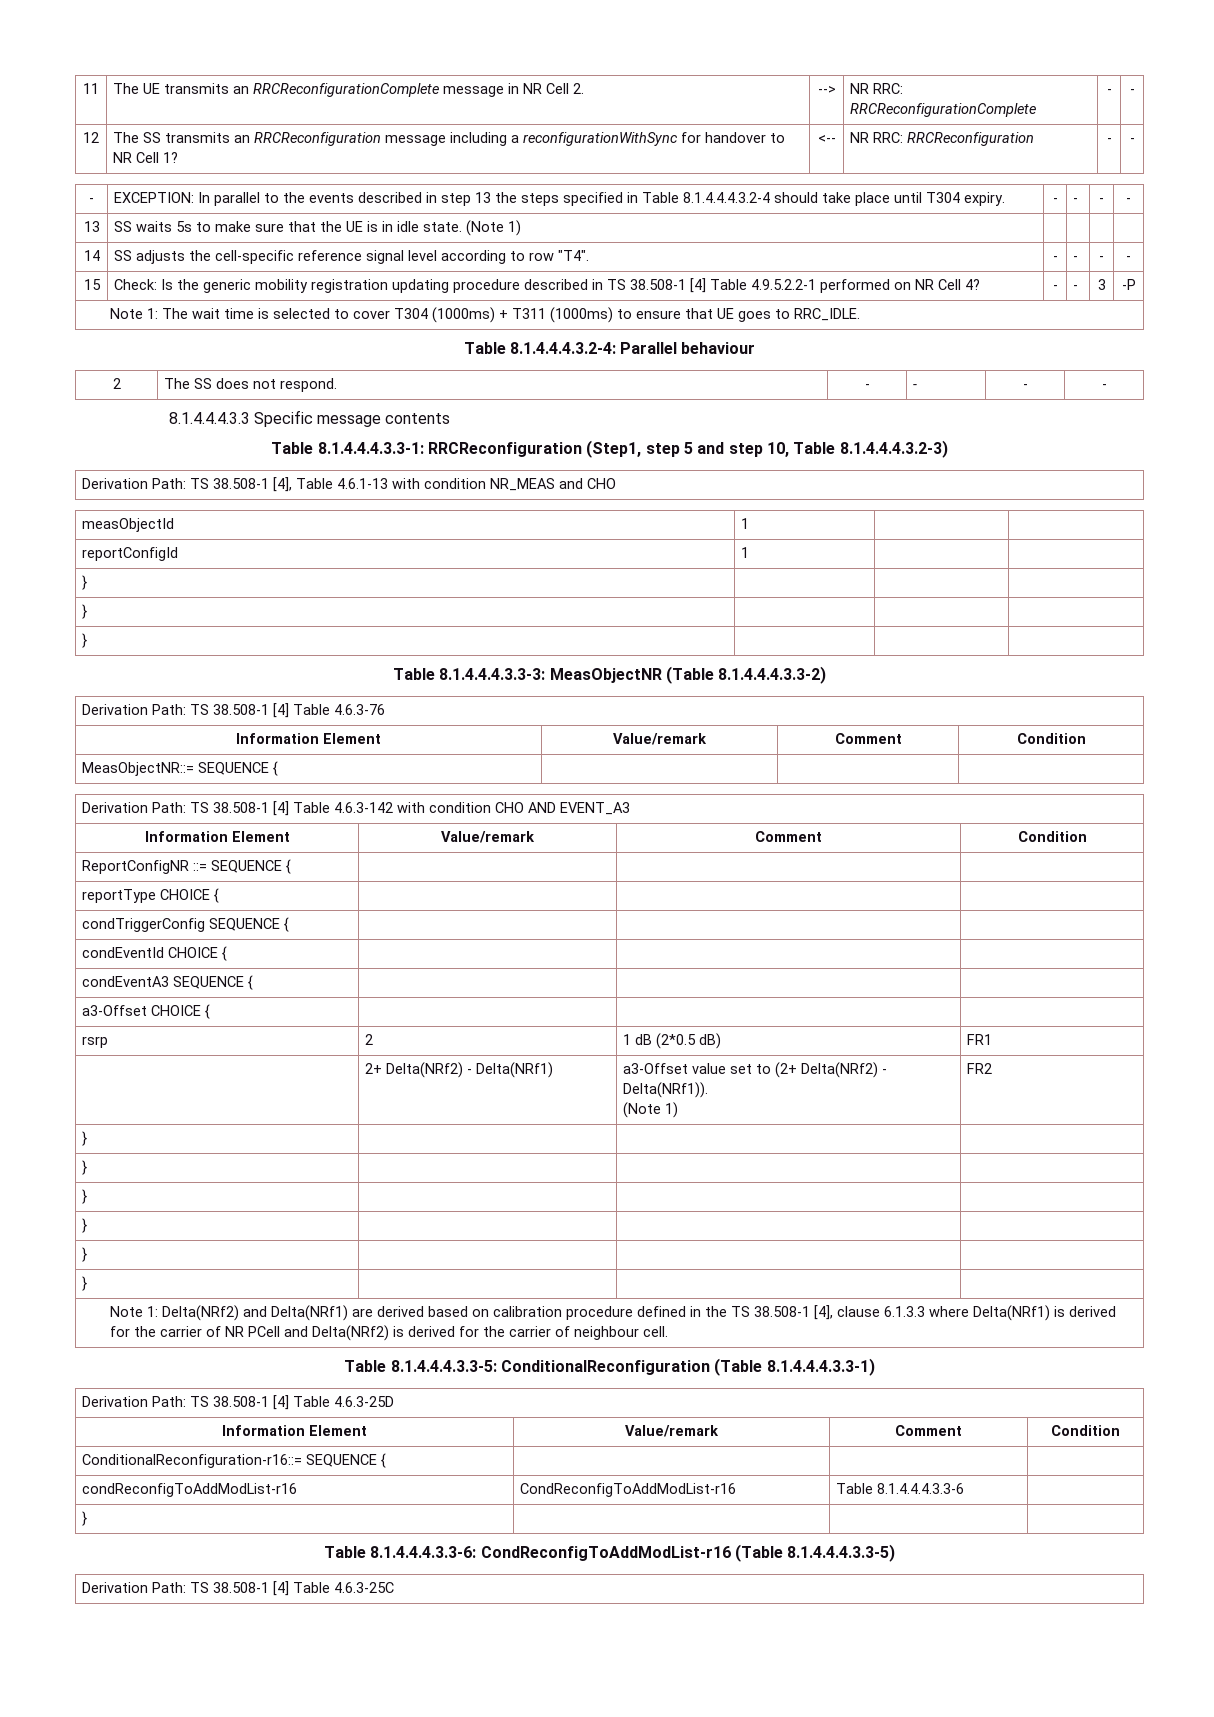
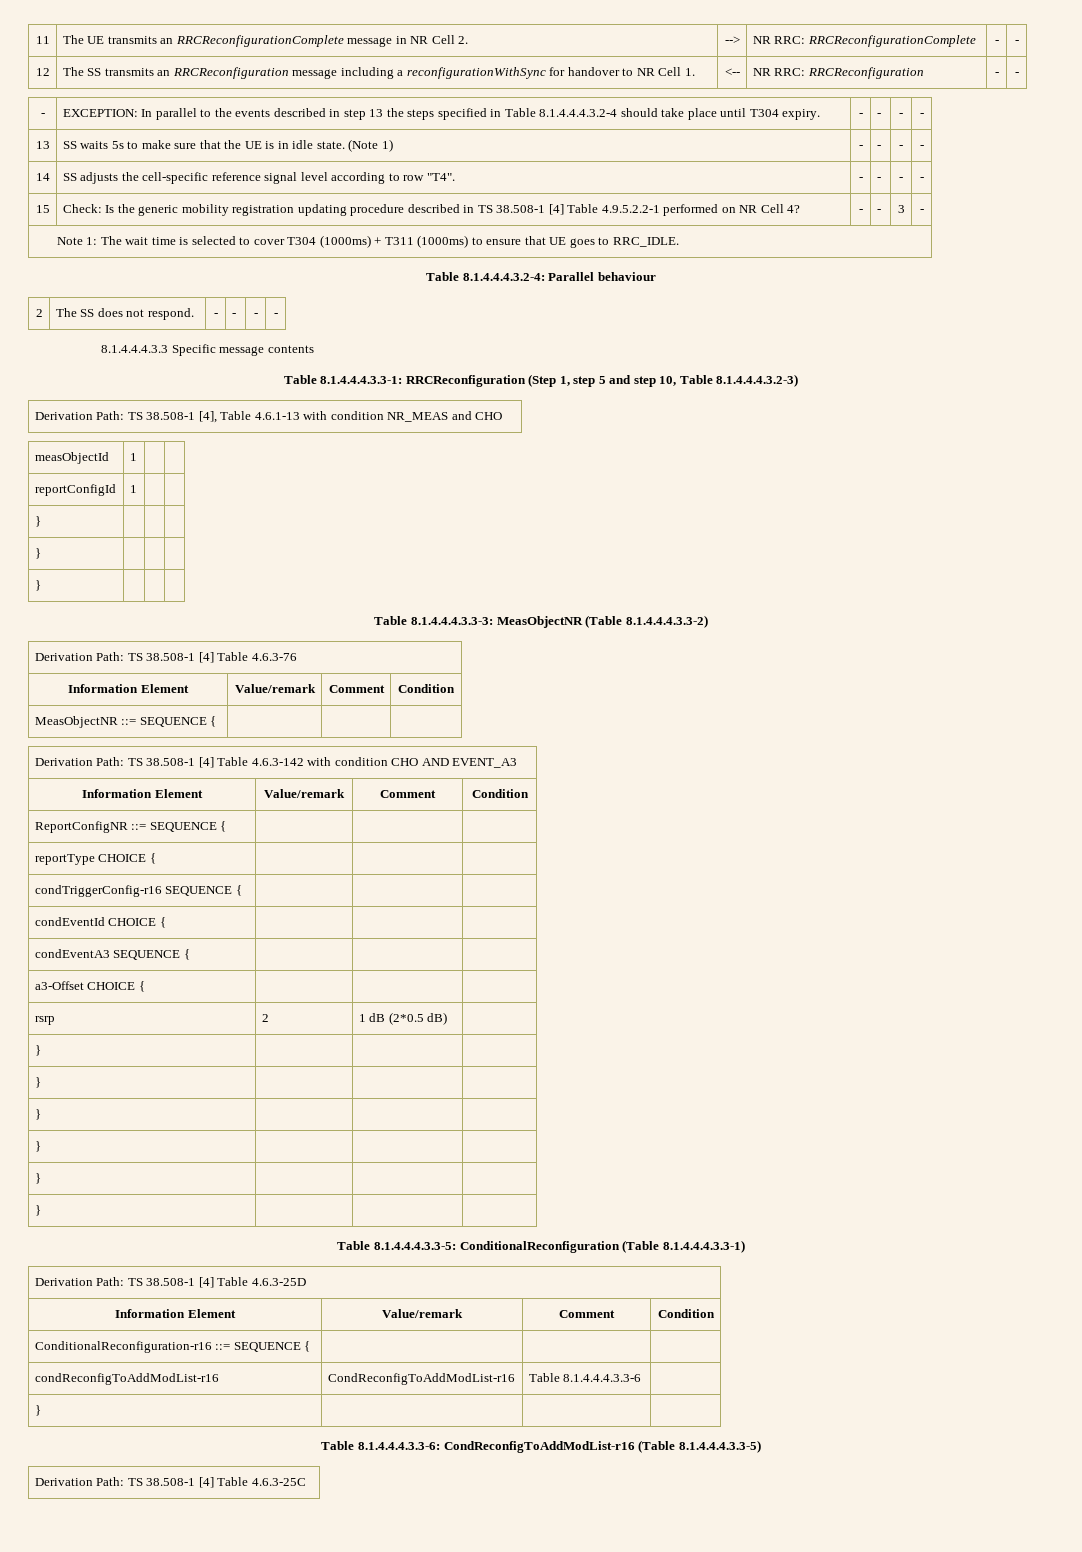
- 12 | The SS transmits an RRCReconfiguration message including a reconfigurationWithSync for handover to NR Cell 1? | <-- | NR RRC: RRCReconfiguration | - | -
+ 12 | The SS transmits an RRCReconfiguration message including a reconfigurationWithSync for handover to NR Cell 1. | <-- | NR RRC: RRCReconfiguration | - | -
- 13 | SS waits 5s to make sure that the UE is in idle state. (Note 1) | | | |
+ 13 | SS waits 5s to make sure that the UE is in idle state. (Note 1) | - | - | - | -
- 15 | Check: Is the generic mobility registration updating procedure described in TS 38.508-1 [4] Table 4.9.5.2.2-1 performed on NR Cell 4? | - | - | 3 | -P
+ 15 | Check: Is the generic mobility registration updating procedure described in TS 38.508-1 [4] Table 4.9.5.2.2-1 performed on NR Cell 4? | - | - | 3 | -
- Table 8.1.4.4.4.3.3-1: RRCReconfiguration (Step1, step 5 and step 10, Table 8.1.4.4.4.3.2-3)
+ Table 8.1.4.4.4.3.3-1: RRCReconfiguration (Step 1, step 5 and step 10, Table 8.1.4.4.4.3.2-3)
- MeasObjectNR::= SEQUENCE { | | |
+ MeasObjectNR ::= SEQUENCE { | | |
- condTriggerConfig SEQUENCE { | | |
+ condTriggerConfig-r16 SEQUENCE { | | |
- rsrp | 2 | 1 dB (2*0.5 dB) | FR1
- | 2+ Delta(NRf2) - Delta(NRf1) | a3-Offset value set to (2+ Delta(NRf2) - Delta(NRf1)).
- (Note 1) | FR2
+ rsrp | 2 | 1 dB (2*0.5 dB) |
- Note 1: Delta(NRf2) and Delta(NRf1) are derived based on calibration procedure defined in the TS 38.508-1 [4], clause 6.1.3.3 where Delta(NRf1) is derived for the carrier of NR PCell and Delta(NRf2) is derived for the carrier of neighbour cell.
- ConditionalReconfiguration-r16::= SEQUENCE { | | |
+ ConditionalReconfiguration-r16 ::= SEQUENCE { | | |

